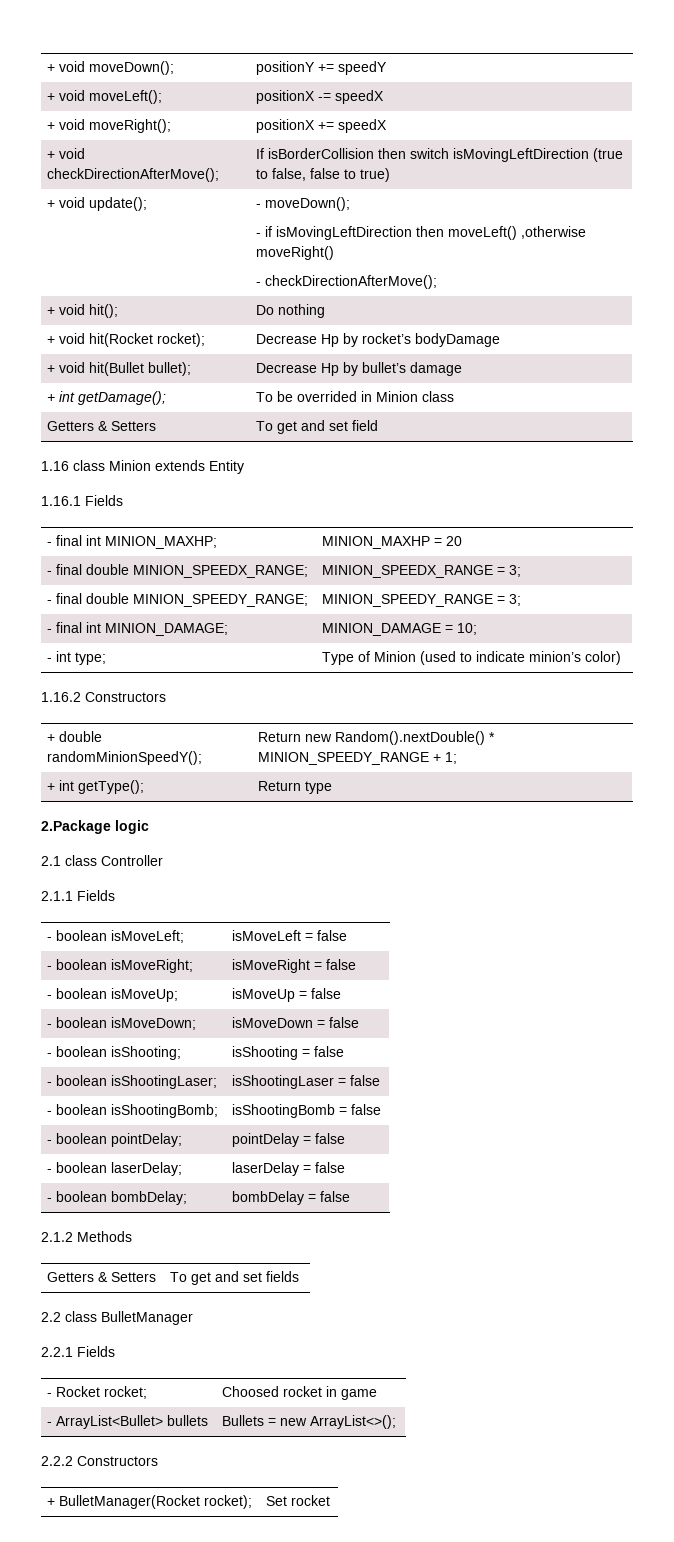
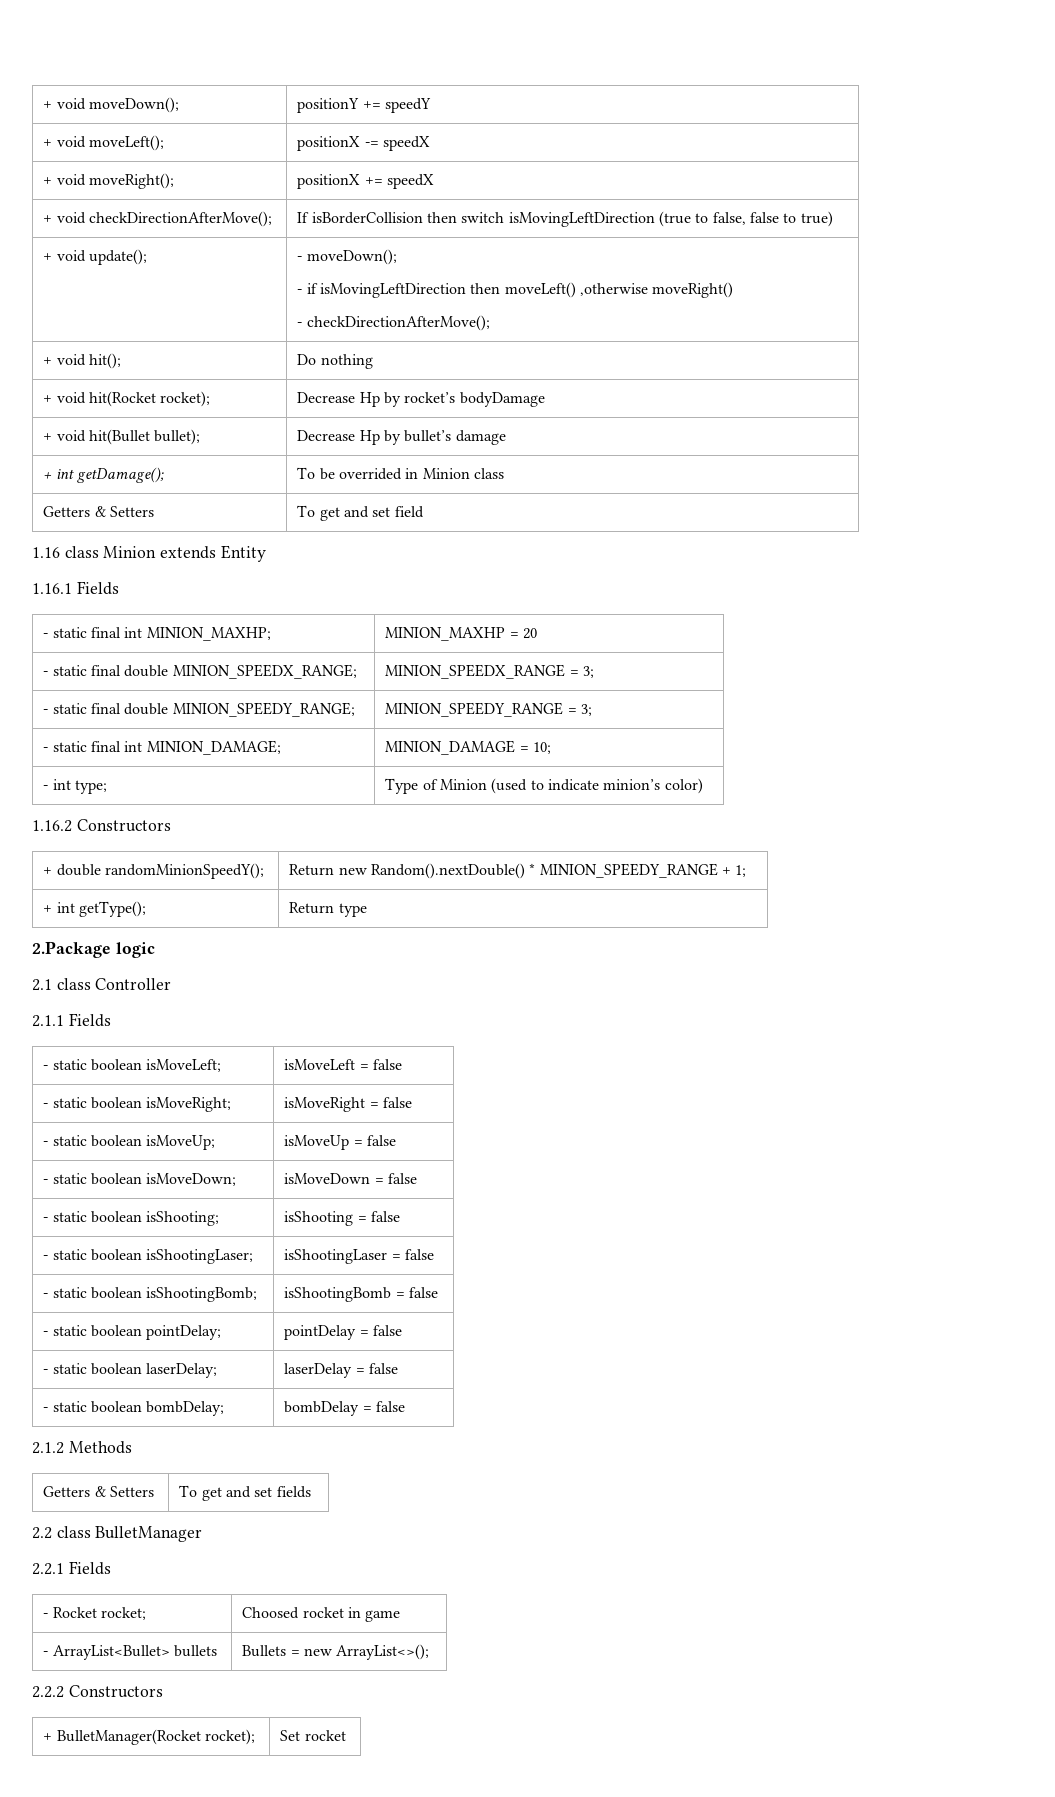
- - final int MINION_MAXHP; | MINION_MAXHP = 20
+ - static final int MINION_MAXHP; | MINION_MAXHP = 20
- - final double MINION_SPEEDX_RANGE; | MINION_SPEEDX_RANGE = 3;
+ - static final double MINION_SPEEDX_RANGE; | MINION_SPEEDX_RANGE = 3;
- - final double MINION_SPEEDY_RANGE; | MINION_SPEEDY_RANGE = 3;
+ - static final double MINION_SPEEDY_RANGE; | MINION_SPEEDY_RANGE = 3;
- - final int MINION_DAMAGE; | MINION_DAMAGE = 10;
+ - static final int MINION_DAMAGE; | MINION_DAMAGE = 10;
- - boolean isMoveLeft; | isMoveLeft = false
+ - static boolean isMoveLeft; | isMoveLeft = false
- - boolean isMoveRight; | isMoveRight = false
+ - static boolean isMoveRight; | isMoveRight = false
- - boolean isMoveUp; | isMoveUp = false
+ - static boolean isMoveUp; | isMoveUp = false
- - boolean isMoveDown; | isMoveDown = false
+ - static boolean isMoveDown; | isMoveDown = false
- - boolean isShooting; | isShooting = false
+ - static boolean isShooting; | isShooting = false
- - boolean isShootingLaser; | isShootingLaser = false
+ - static boolean isShootingLaser; | isShootingLaser = false
- - boolean isShootingBomb; | isShootingBomb = false
+ - static boolean isShootingBomb; | isShootingBomb = false
- - boolean pointDelay; | pointDelay = false
+ - static boolean pointDelay; | pointDelay = false
- - boolean laserDelay; | laserDelay = false
+ - static boolean laserDelay; | laserDelay = false
- - boolean bombDelay; | bombDelay = false
+ - static boolean bombDelay; | bombDelay = false

